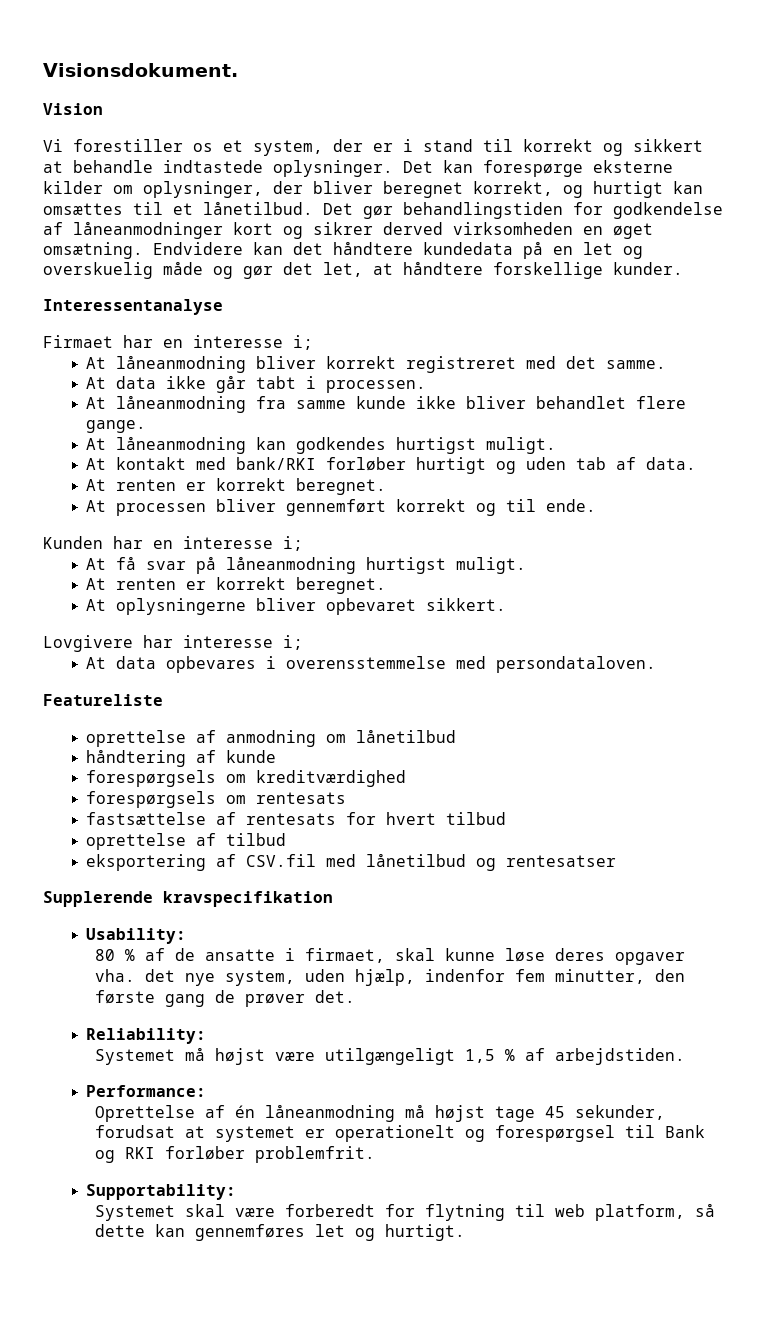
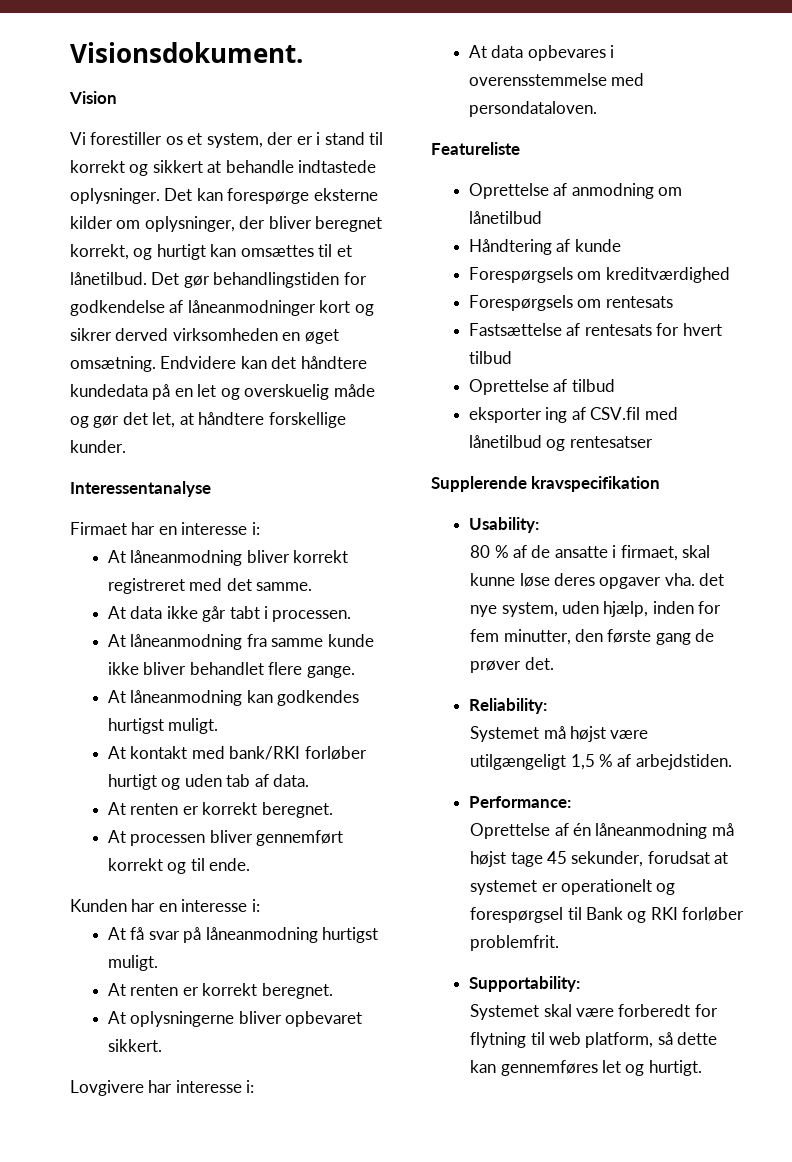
- Firmaet har en interesse i;
+ Firmaet har en interesse i:
- Kunden har en interesse i;
+ Kunden har en interesse i:
- Lovgivere har interesse i;
+ Lovgivere har interesse i:
- oprettelse af anmodning om lånetilbud
+ Oprettelse af anmodning om lånetilbud
- håndtering af kunde
+ Håndtering af kunde
- forespørgsels om kreditværdighed
+ Forespørgsels om kreditværdighed
- forespørgsels om rentesats
+ Forespørgsels om rentesats
- fastsættelse af rentesats for hvert tilbud
+ Fastsættelse af rentesats for hvert tilbud
- oprettelse af tilbud
+ Oprettelse af tilbud
- eksportering af CSV.fil med lånetilbud og rentesatser
+ eksporter ing af CSV.fil med lånetilbud og rentesatser
- 80 % af de ansatte i firmaet, skal kunne løse deres opgaver vha. det nye system, uden hjælp, indenfor fem minutter, den første gang de prøver det.
+ 80 % af de ansatte i firmaet, skal kunne løse deres opgaver vha. det nye system, uden hjælp, inden for fem minutter, den første gang de prøver det.

